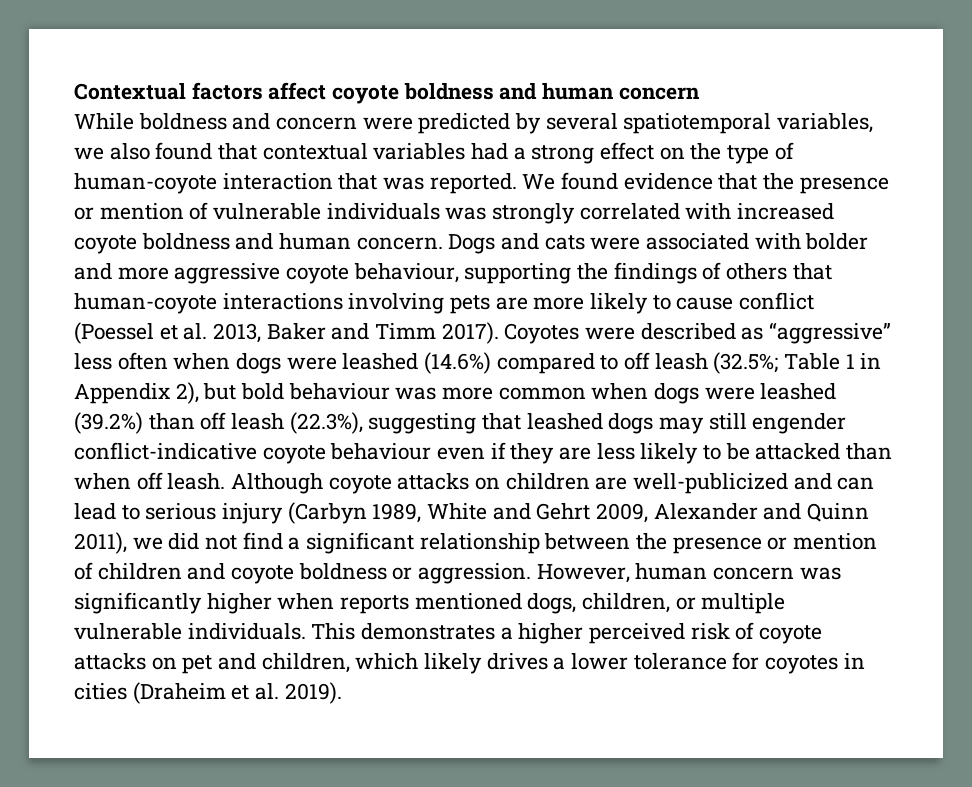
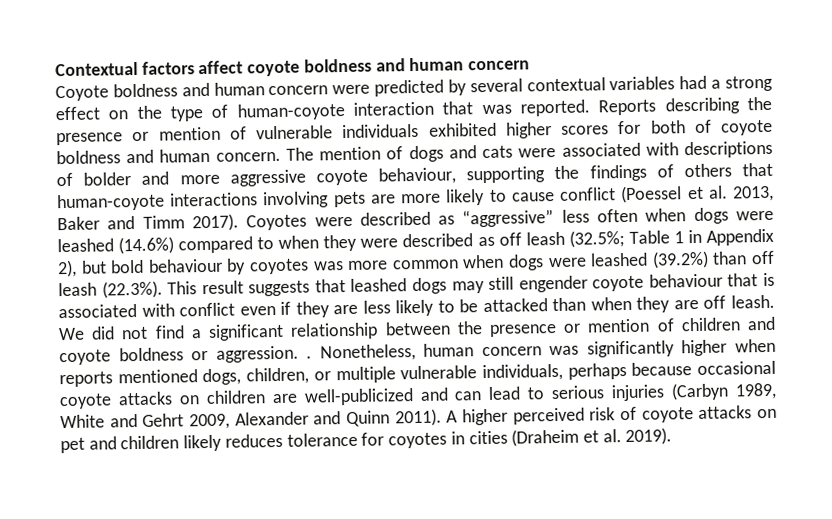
- While boldness and concern were predicted by several spatiotemporal variables, we also found that contextual variables had a strong effect on the type of human-coyote interaction that was reported.
+ Coyote boldness and human concern were predicted by several contextual variables had a strong effect on the type of human-coyote interaction that was reported.
- We found evidence that the presence or mention of vulnerable individuals was strongly correlated with increased coyote boldness and human concern.
+ Reports describing the presence or mention of vulnerable individuals exhibited higher scores for both of coyote boldness and human concern.
- Dogs and cats were associated with bolder and more aggressive coyote behaviour, supporting the findings of others that human-coyote interactions involving pets are more likely to cause conflict (Poessel et al. 2013, Baker and Timm 2017).
+ The mention of dogs and cats were associated with descriptions of bolder and more aggressive coyote behaviour, supporting the findings of others that human-coyote interactions involving pets are more likely to cause conflict (Poessel et al. 2013, Baker and Timm 2017).
- Coyotes were described as “aggressive” less often when dogs were leashed (14.6%) compared to off leash (32.5%;
+ Coyotes were described as “aggressive” less often when dogs were leashed (14.6%) compared to when they were described as off leash (32.5%;
- Table 1 in Appendix 2), but bold behaviour was more common when dogs were leashed (39.2%) than off leash (22.3%), suggesting that leashed dogs may still engender conflict-indicative coyote behaviour even if they are less likely to be attacked than when off leash. Although coyote attacks on children are well-publicized and can lead to serious injury (Carbyn 1989, White and Gehrt 2009, Alexander and Quinn 2011), we did not find a significant relationship between the presence or mention of children and coyote boldness or aggression. However, human concern was significantly higher when reports mentioned dogs, children, or multiple vulnerable individuals. This demonstrates a higher perceived risk of coyote attacks on pet and children, which likely drives a lower tolerance for coyotes in cities (Draheim et al. 2019).
+ Table 1 in Appendix 2), but bold behaviour by coyotes was more common when dogs were leashed (39.2%) than off leash (22.3%). This result suggests that leashed dogs may still engender coyote behaviour that is associated with conflict even if they are less likely to be attacked than when they are off leash. We did not find a significant relationship between the presence or mention of children and coyote boldness or aggression. . Nonetheless, human concern was significantly higher when reports mentioned dogs, children, or multiple vulnerable individuals, perhaps because occasional coyote attacks on children are well-publicized and can lead to serious injuries (Carbyn 1989, White and Gehrt 2009, Alexander and Quinn 2011). A higher perceived risk of coyote attacks on pet and children likely reduces tolerance for coyotes in cities (Draheim et al. 2019).

